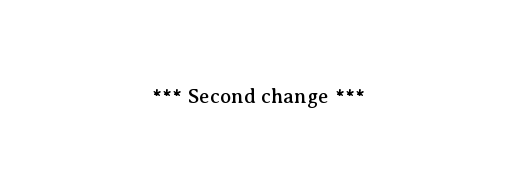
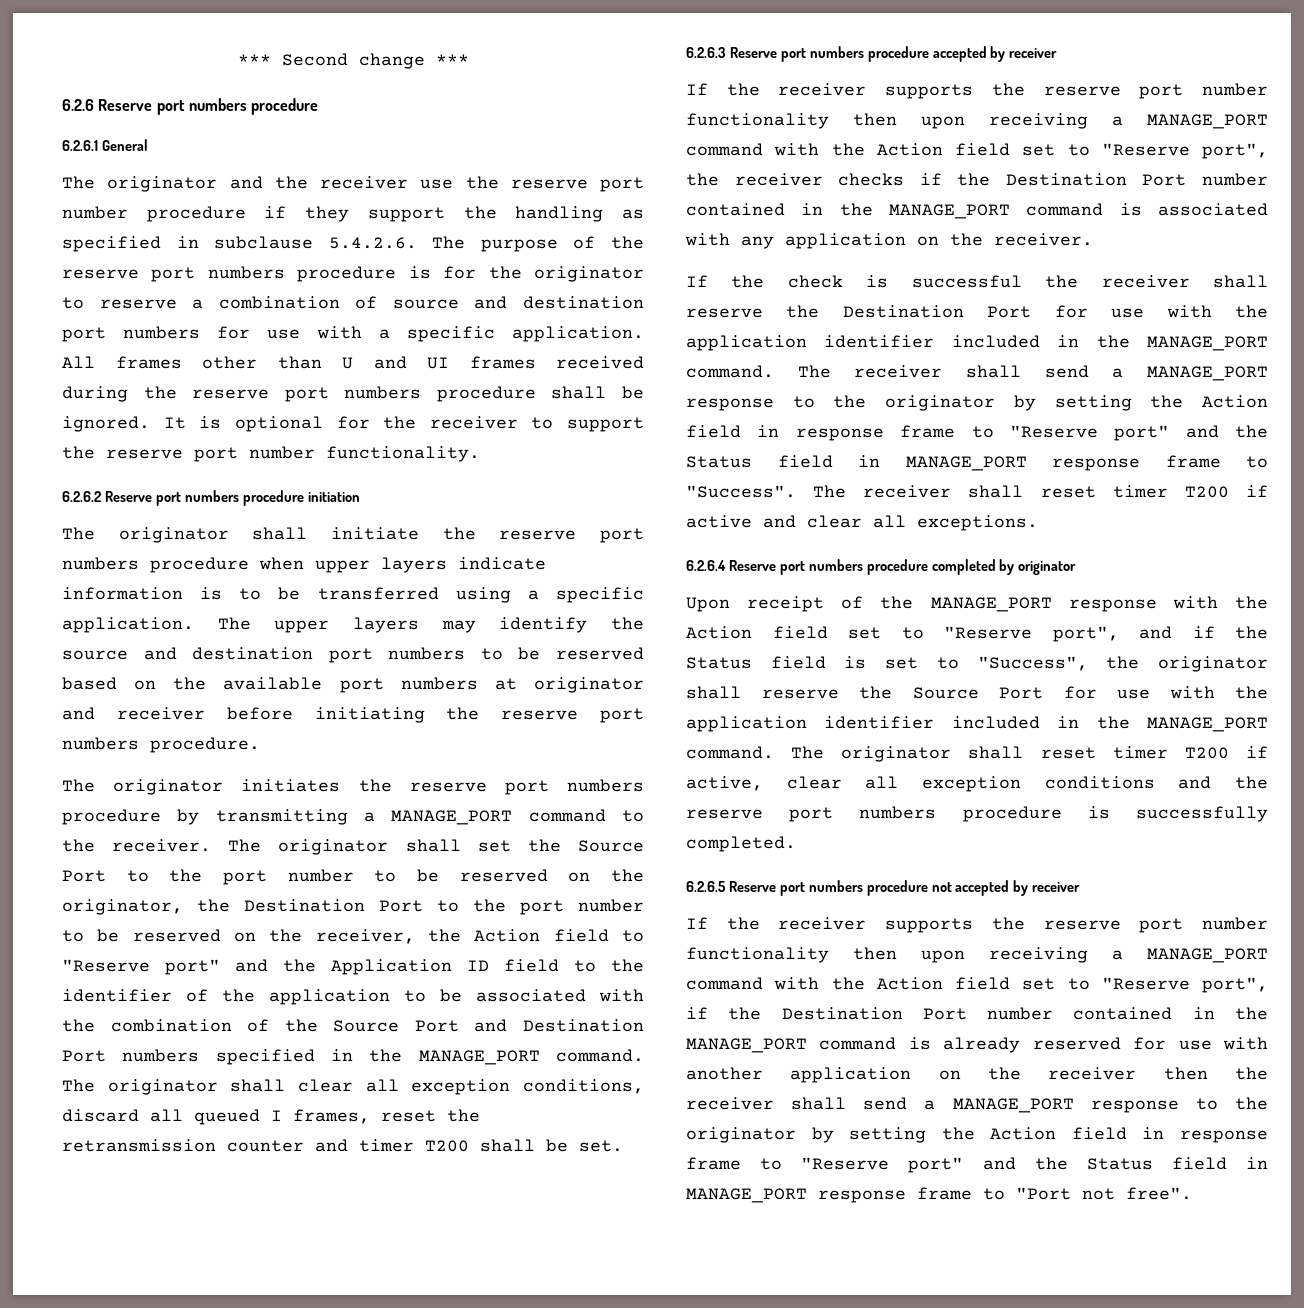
+ 6.2.6 Reserve port numbers procedure
+ 6.2.6.1 General
+ The originator and the receiver use the reserve port number procedure if they support the handling as specified in subclause 5.4.2.6. The purpose of the reserve port numbers procedure is for the originator to reserve a combination of source and destination port numbers for use with a specific application. All frames other than U and UI frames received during the reserve port numbers procedure shall be ignored. It is optional for the receiver to support the reserve port number functionality.
+ 6.2.6.2 Reserve port numbers procedure initiation
+ The originator shall initiate the reserve port numbers procedure when upper layers indicate information is to be transferred using a specific application. The upper layers may identify the source and destination port numbers to be reserved based on the available port numbers at originator and receiver before initiating the reserve port numbers procedure.
+ The originator initiates the reserve port numbers procedure by transmitting a MANAGE_PORT command to the receiver. The originator shall set the Source Port to the port number to be reserved on the originator, the Destination Port to the port number to be reserved on the receiver, the Action field to "Reserve port" and the Application ID field to the identifier of the application to be associated with the combination of the Source Port and Destination Port numbers specified in the MANAGE_PORT command. The originator shall clear all exception conditions, discard all queued I frames, reset the retransmission counter and timer T200 shall be set.
+ 6.2.6.3 Reserve port numbers procedure accepted by receiver
+ If the receiver supports the reserve port number functionality then upon receiving a MANAGE_PORT command with the Action field set to "Reserve port", the receiver checks if the Destination Port number contained in the MANAGE_PORT command is associated with any application on the receiver.
+ If the check is successful the receiver shall reserve the Destination Port for use with the application identifier included in the MANAGE_PORT command. The receiver shall send a MANAGE_PORT response to the originator by setting the Action field in response frame to "Reserve port" and the Status field in MANAGE_PORT response frame to "Success". The receiver shall reset timer T200 if active and clear all exceptions.
+ 6.2.6.4 Reserve port numbers procedure completed by originator
+ Upon receipt of the MANAGE_PORT response with the Action field set to "Reserve port", and if the Status field is set to "Success", the originator shall reserve the Source Port for use with the application identifier included in the MANAGE_PORT command. The originator shall reset timer T200 if active, clear all exception conditions and the reserve port numbers procedure is successfully completed.
+ 6.2.6.5 Reserve port numbers procedure not accepted by receiver
+ If the receiver supports the reserve port number functionality then upon receiving a MANAGE_PORT command with the Action field set to "Reserve port", if the Destination Port number contained in the MANAGE_PORT command is already reserved for use with another application on the receiver then the receiver shall send a MANAGE_PORT response to the originator by setting the Action field in response frame to "Reserve port" and the Status field in MANAGE_PORT response frame to "Port not free".

